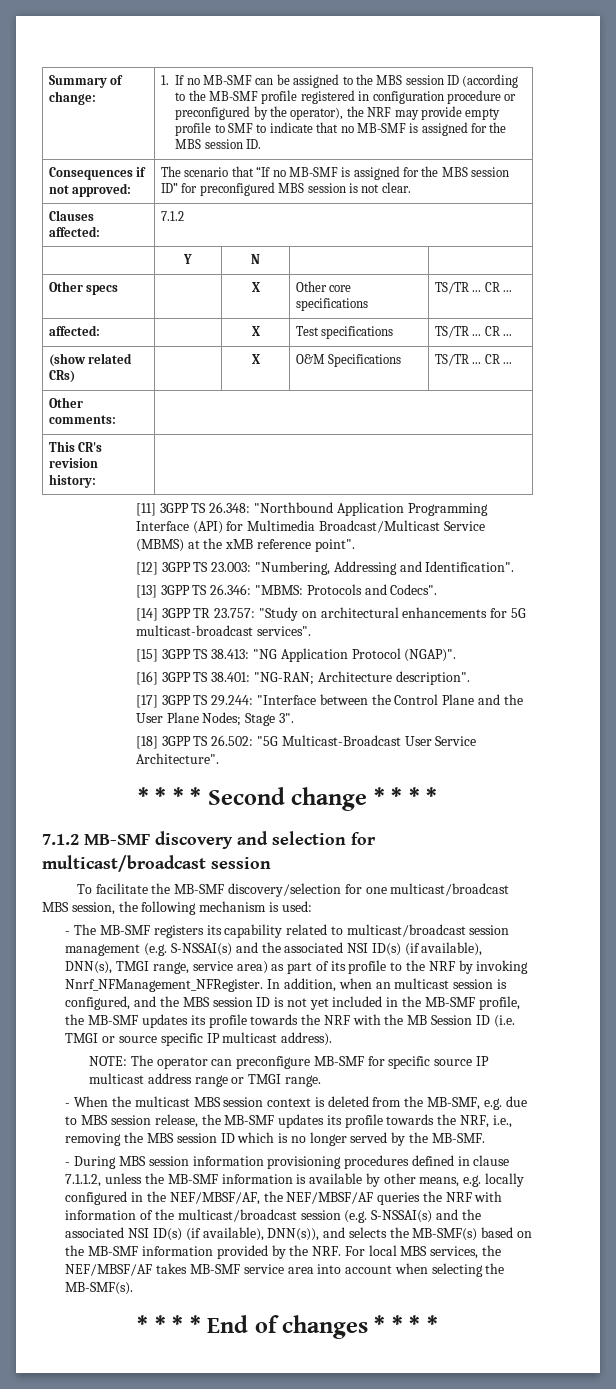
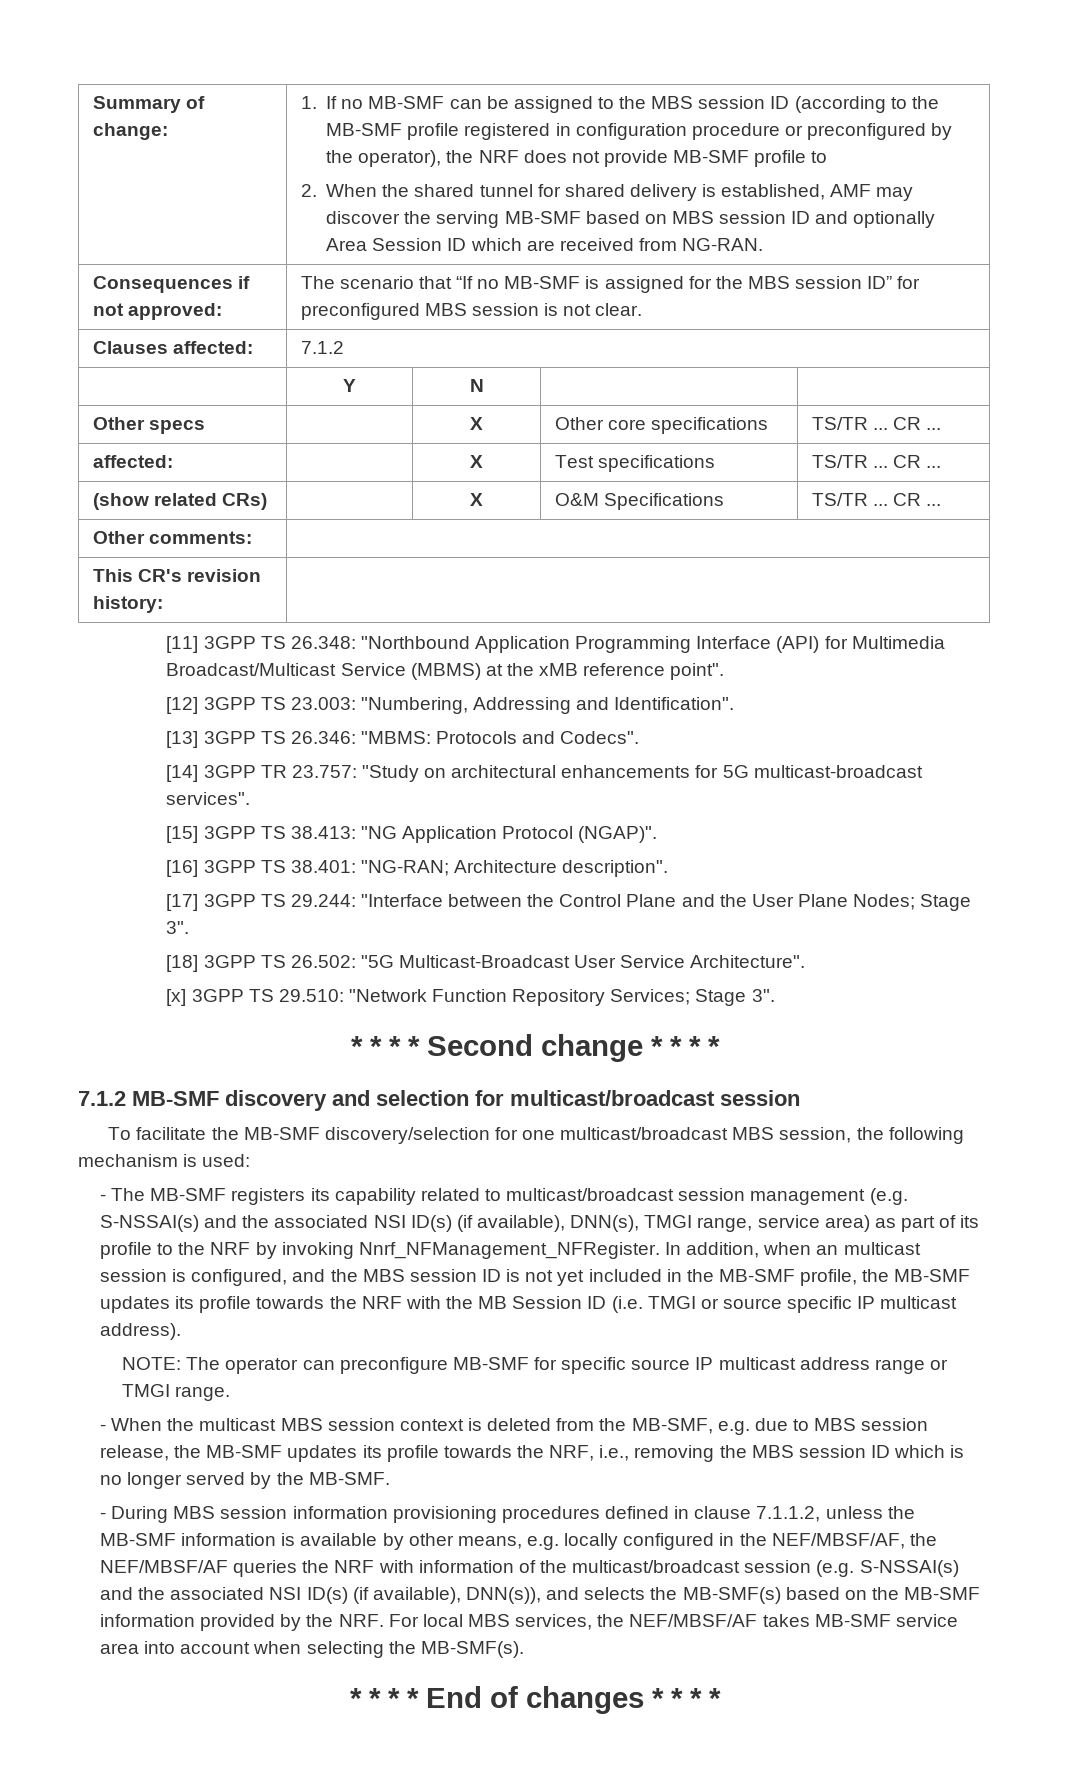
- 1. If no MB-SMF can be assigned to the MBS session ID (according to the MB-SMF profile registered in configuration procedure or preconfigured by the operator), the NRF may provide empty profile to SMF to indicate that no MB-SMF is assigned for the MBS session ID.
+ 1. If no MB-SMF can be assigned to the MBS session ID (according to the MB-SMF profile registered in configuration procedure or preconfigured by the operator), the NRF does not provide MB-SMF profile to
+ 2. When the shared tunnel for shared delivery is established, AMF may discover the serving MB-SMF based on MBS session ID and optionally Area Session ID which are received from NG-RAN.
+ [x] 3GPP TS 29.510: "Network Function Repository Services; Stage 3".

